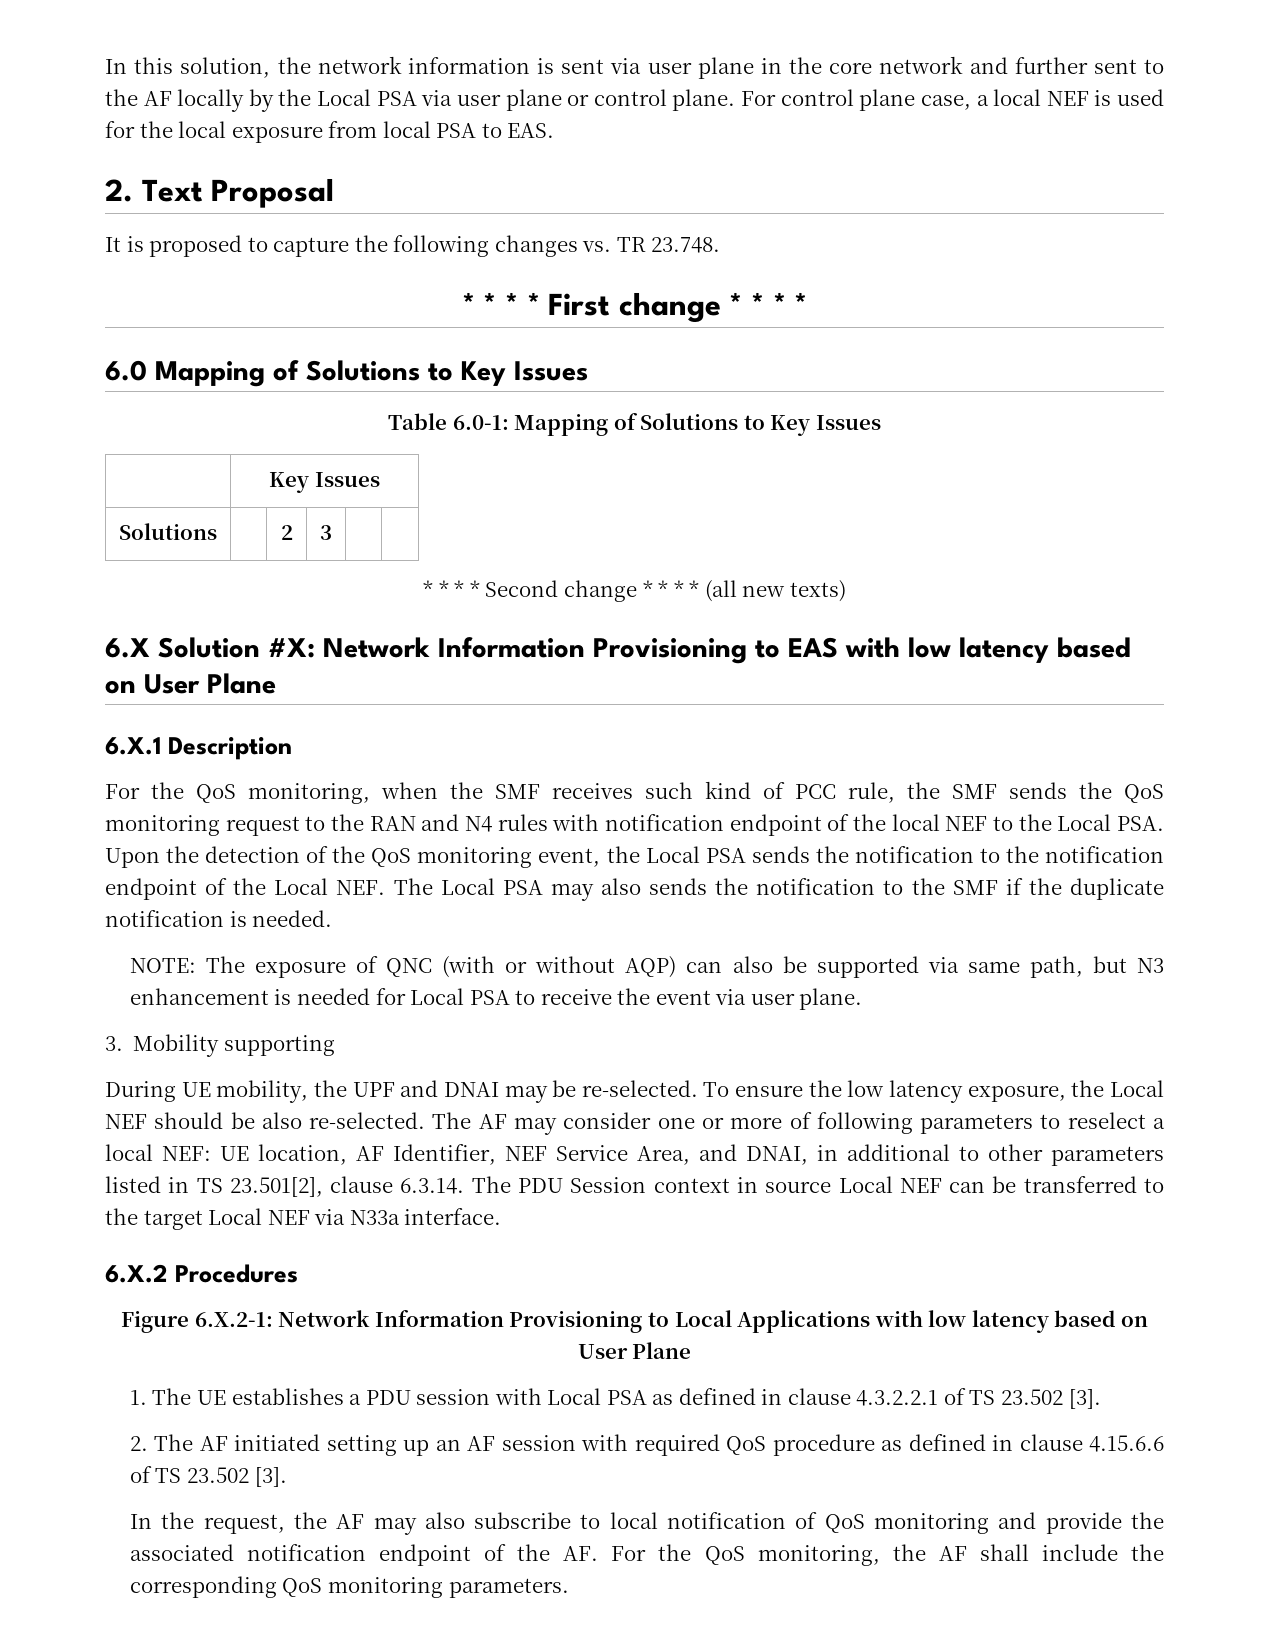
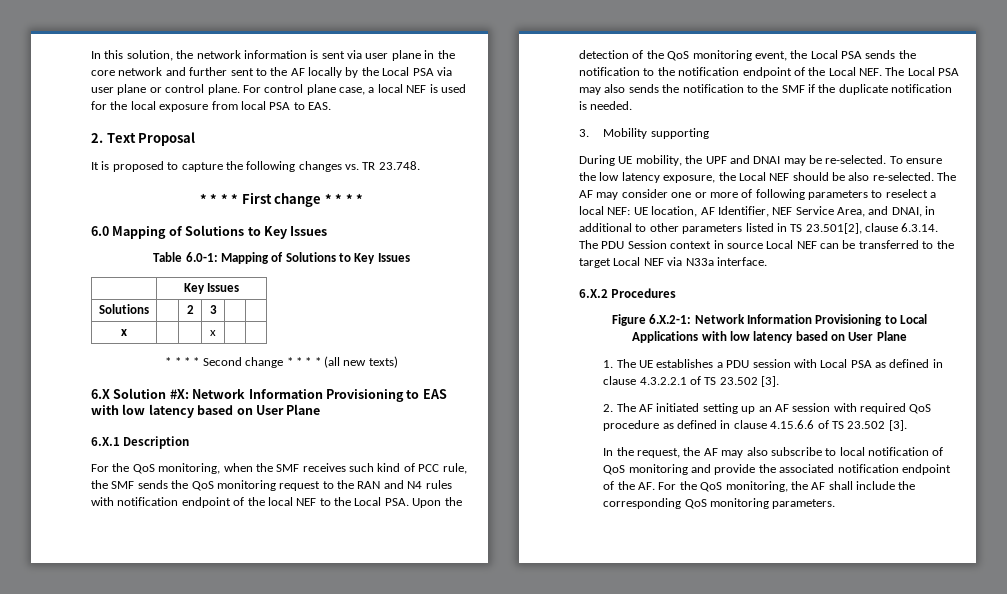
+ x | | | x | |
- NOTE: The exposure of QNC (with or without AQP) can also be supported via same path, but N3 enhancement is needed for Local PSA to receive the event via user plane.

